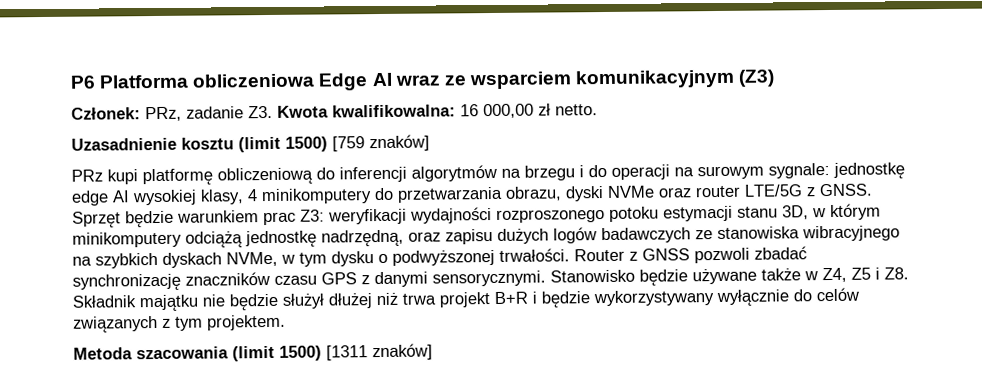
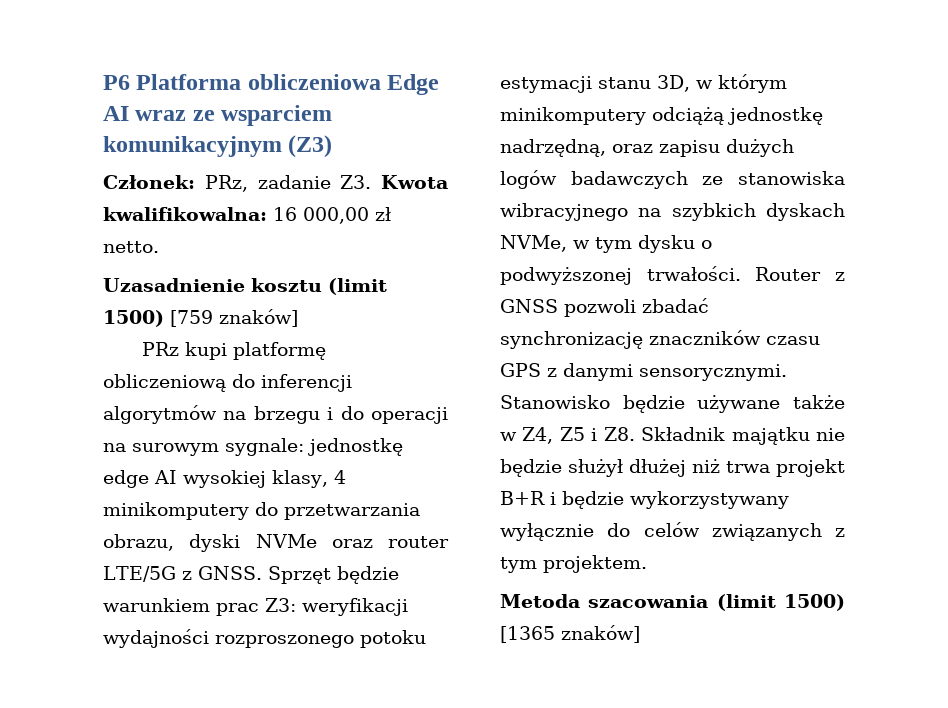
- Metoda szacowania (limit 1500) [1311 znaków]
+ Metoda szacowania (limit 1500) [1365 znaków]

